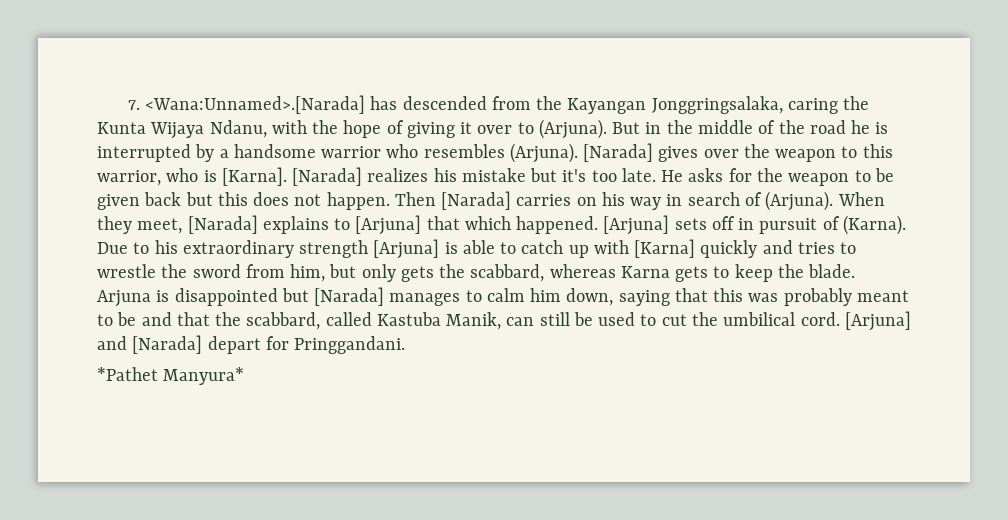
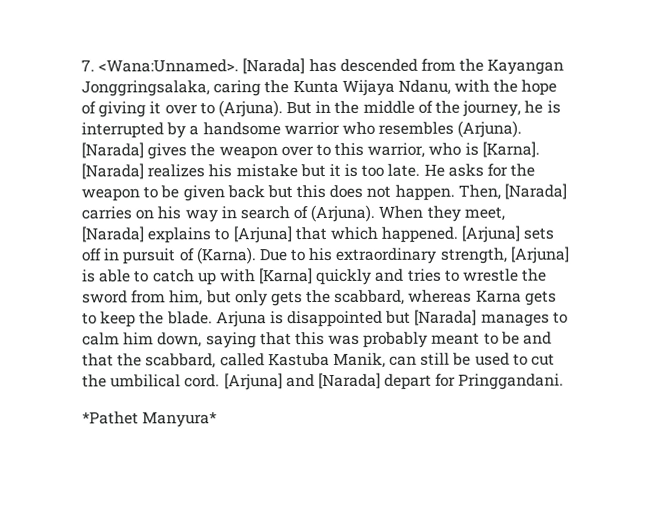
- 7. <Wana:Unnamed>.[Narada] has descended from the Kayangan Jonggringsalaka, caring the Kunta Wijaya Ndanu, with the hope of giving it over to (Arjuna).
+ 7. <Wana:Unnamed>. [Narada] has descended from the Kayangan Jonggringsalaka, caring the Kunta Wijaya Ndanu, with the hope of giving it over to (Arjuna).
- But in the middle of the road he is interrupted by a handsome warrior who resembles (Arjuna).
+ But in the middle of the journey, he is interrupted by a handsome warrior who resembles (Arjuna).
- [Narada] gives over the weapon to this warrior, who is [Karna].
+ [Narada] gives the weapon over to this warrior, who is [Karna].
- [Narada] realizes his mistake but it's too late.
+ [Narada] realizes his mistake but it is too late.
- Then [Narada] carries on his way in search of (Arjuna).
+ Then, [Narada] carries on his way in search of (Arjuna).
- Due to his extraordinary strength [Arjuna] is able to catch up with [Karna] quickly and tries to wrestle the sword from him, but only gets the scabbard, whereas Karna gets to keep the blade.
+ Due to his extraordinary strength, [Arjuna] is able to catch up with [Karna] quickly and tries to wrestle the sword from him, but only gets the scabbard, whereas Karna gets to keep the blade.

